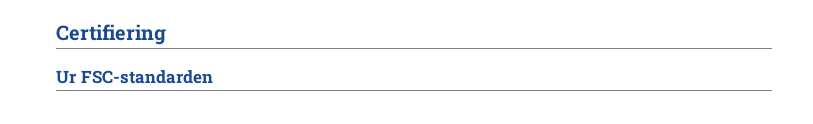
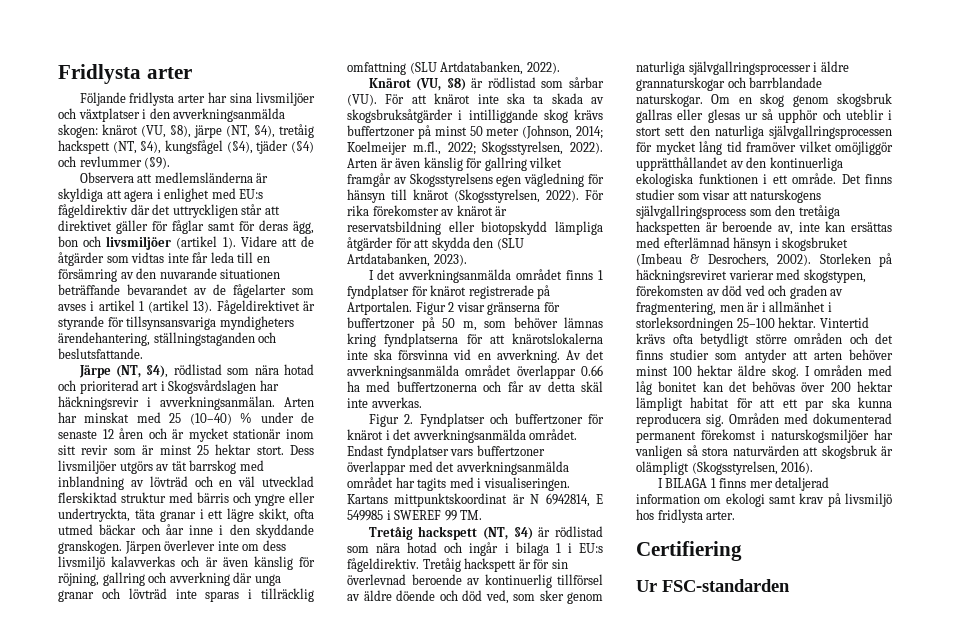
+ Fridlysta arter
+ Följande fridlysta arter har sina livsmiljöer och växtplatser i den avverkningsanmälda skogen: knärot (VU, §8), järpe (NT, §4), tretåig hackspett (NT, §4), kungsfågel (§4), tjäder (§4) och revlummer (§9).
+ Observera att medlemsländerna är skyldiga att agera i enlighet med EU:s fågeldirektiv där det uttryckligen står att direktivet gäller för fåglar samt för deras ägg, bon och livsmiljöer (artikel 1). Vidare att de åtgärder som vidtas inte får leda till en försämring av den nuvarande situationen beträffande bevarandet av de fågelarter som avses i artikel 1 (artikel 13). Fågeldirektivet är styrande för tillsynsansvariga myndigheters ärendehantering, ställningstaganden och beslutsfattande.
+ Järpe (NT, §4), rödlistad som nära hotad och prioriterad art i Skogsvårdslagen har häckningsrevir i avverkningsanmälan. Arten har minskat med 25 (10–40) % under de senaste 12 åren och är mycket stationär inom sitt revir som är minst 25 hektar stort. Dess livsmiljöer utgörs av tät barrskog med inblandning av lövträd och en väl utvecklad flerskiktad struktur med bärris och yngre eller undertryckta, täta granar i ett lägre skikt, ofta utmed bäckar och åar inne i den skyddande granskogen. Järpen överlever inte om dess livsmiljö kalavverkas och är även känslig för röjning, gallring och avverkning där unga granar och lövträd inte sparas i tillräcklig omfattning (SLU Artdatabanken, 2022).
+ Knärot (VU, §8) är rödlistad som sårbar (VU). För att knärot inte ska ta skada av skogsbruksåtgärder i intilliggande skog krävs buffertzoner på minst 50 meter (Johnson, 2014; Koelmeijer m.fl., 2022; Skogsstyrelsen, 2022). Arten är även känslig för gallring vilket framgår av Skogsstyrelsens egen vägledning för hänsyn till knärot (Skogsstyrelsen, 2022). För rika förekomster av knärot är reservatsbildning eller biotopskydd lämpliga åtgärder för att skydda den (SLU Artdatabanken, 2023).
+ I det avverkningsanmälda området finns 1 fyndplatser för knärot registrerade på Artportalen. Figur 2 visar gränserna för buffertzoner på 50 m, som behöver lämnas kring fyndplatserna för att knärotslokalerna inte ska försvinna vid en avverkning. Av det avverkningsanmälda området överlappar 0.66 ha med buffertzonerna och får av detta skäl inte avverkas.
+ Figur 2. Fyndplatser och buffertzoner för knärot i det avverkningsanmälda området. Endast fyndplatser vars buffertzoner överlappar med det avverkningsanmälda området har tagits med i visualiseringen. Kartans mittpunktskoordinat är N 6942814, E 549985 i SWEREF 99 TM.
+ Tretåig hackspett (NT, §4) är rödlistad som nära hotad och ingår i bilaga 1 i EU:s fågeldirektiv. Tretåig hackspett är för sin överlevnad beroende av kontinuerlig tillförsel av äldre döende och död ved, som sker genom naturliga självgallringsprocesser i äldre grannaturskogar och barrblandade naturskogar. Om en skog genom skogsbruk gallras eller glesas ur så upphör och uteblir i stort sett den naturliga självgallringsprocessen för mycket lång tid framöver vilket omöjliggör upprätthållandet av den kontinuerliga ekologiska funktionen i ett område. Det finns studier som visar att naturskogens självgallringsprocess som den tretåiga hackspetten är beroende av, inte kan ersättas med efterlämnad hänsyn i skogsbruket (Imbeau & Desrochers, 2002). Storleken på häckningsreviret varierar med skogstypen, förekomsten av död ved och graden av fragmentering, men är i allmänhet i storleksordningen 25–100 hektar. Vintertid krävs ofta betydligt större områden och det finns studier som antyder att arten behöver minst 100 hektar äldre skog. I områden med låg bonitet kan det behövas över 200 hektar lämpligt habitat för att ett par ska kunna reproducera sig. Områden med dokumenterad permanent förekomst i naturskogsmiljöer har vanligen så stora naturvärden att skogsbruk är olämpligt (Skogsstyrelsen, 2016).
+ I BILAGA 1 finns mer detaljerad information om ekologi samt krav på livsmiljö hos fridlysta arter.

